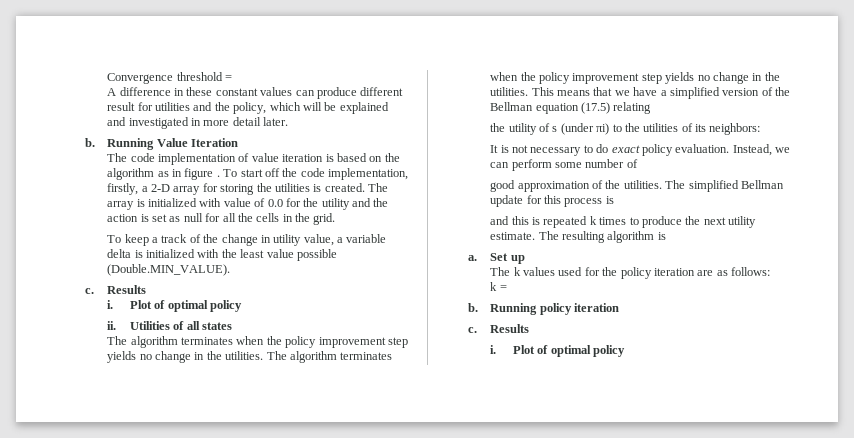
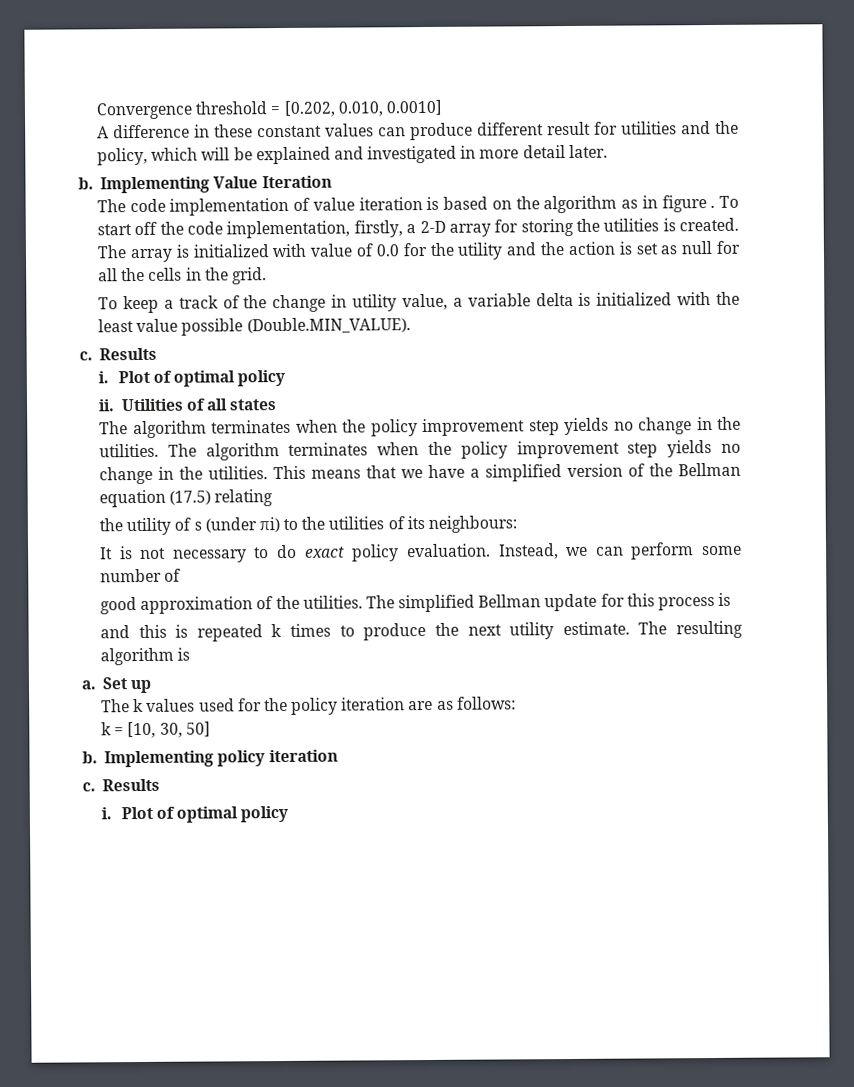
- Convergence threshold =
+ Convergence threshold = [0.202, 0.010, 0.0010]
- Running Value Iteration
+ Implementing Value Iteration
- the utility of s (under πi) to the utilities of its neighbors:
+ the utility of s (under πi) to the utilities of its neighbours:
- k =
- b. Running policy iteration
+ k = [10, 30, 50]
+ b. Implementing policy iteration

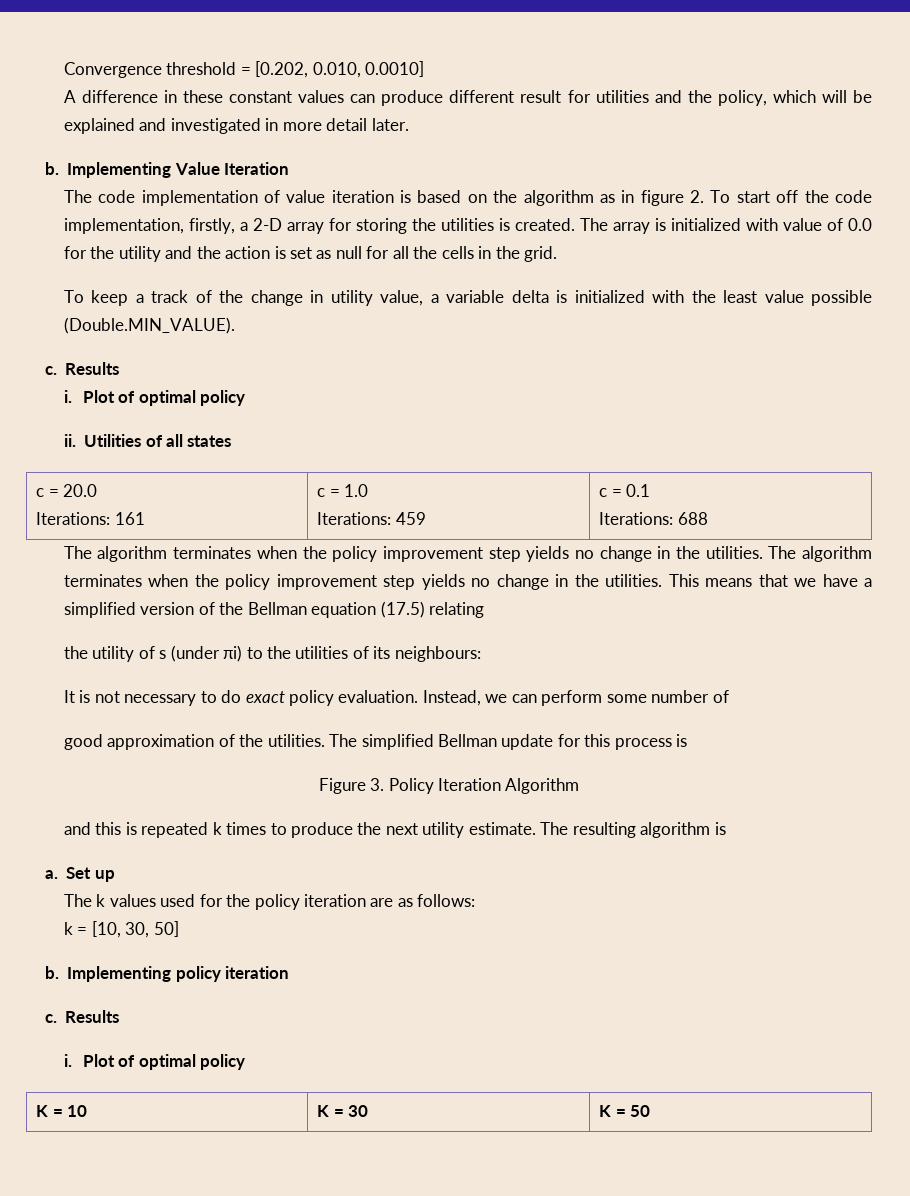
- The code implementation of value iteration is based on the algorithm as in figure . To start off the code implementation, firstly, a 2-D array for storing the utilities is created.
+ The code implementation of value iteration is based on the algorithm as in figure 2. To start off the code implementation, firstly, a 2-D array for storing the utilities is created.
+ c = 20.0
+ Iterations: 161 | c = 1.0
+ Iterations: 459 | c = 0.1
+ Iterations: 688
+ Figure 3. Policy Iteration Algorithm
+ K = 10 | K = 30 | K = 50

